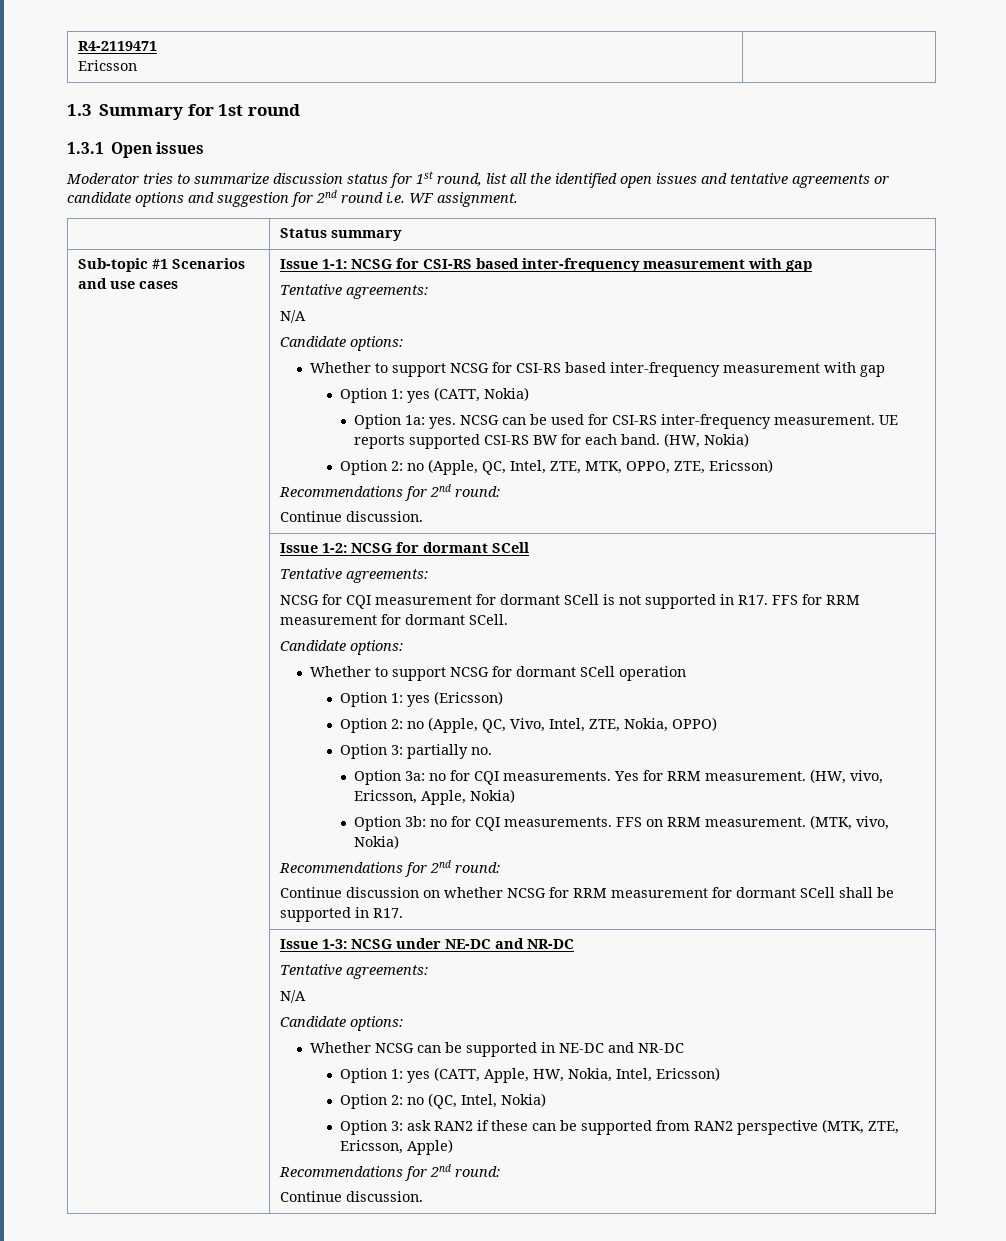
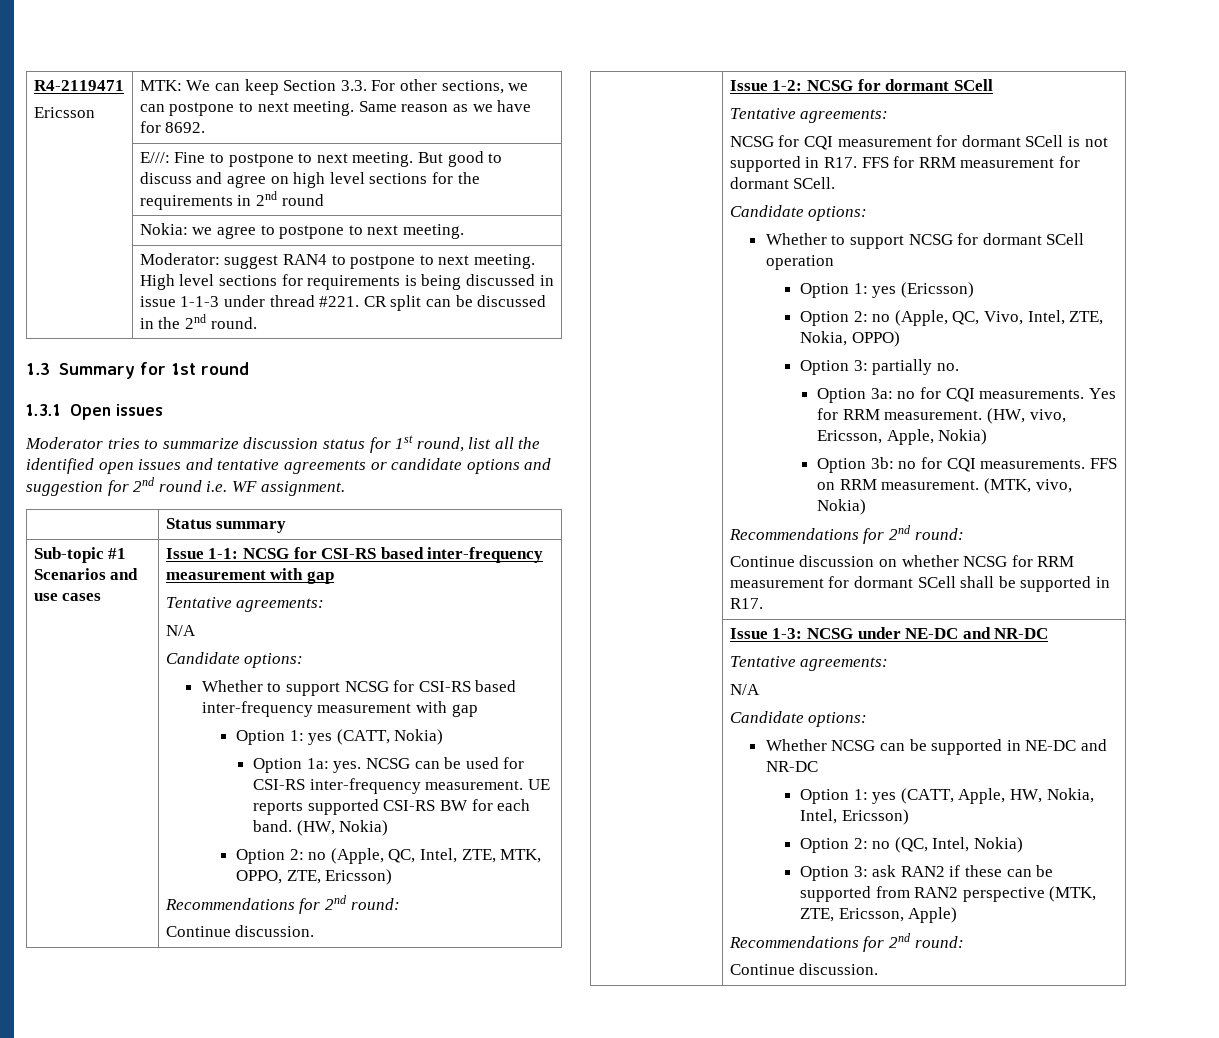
  R4-2119471
- Ericsson |
+ Ericsson | MTK: We can keep Section 3.3. For other sections, we can postpone to next meeting. Same reason as we have for 8692.
+ | E///: Fine to postpone to next meeting. But good to discuss and agree on high level sections for the requirements in 2nd round
+ | Nokia: we agree to postpone to next meeting.
+ | Moderator: suggest RAN4 to postpone to next meeting. High level sections for requirements is being discussed in issue 1-1-3 under thread #221. CR split can be discussed in the 2nd round.

